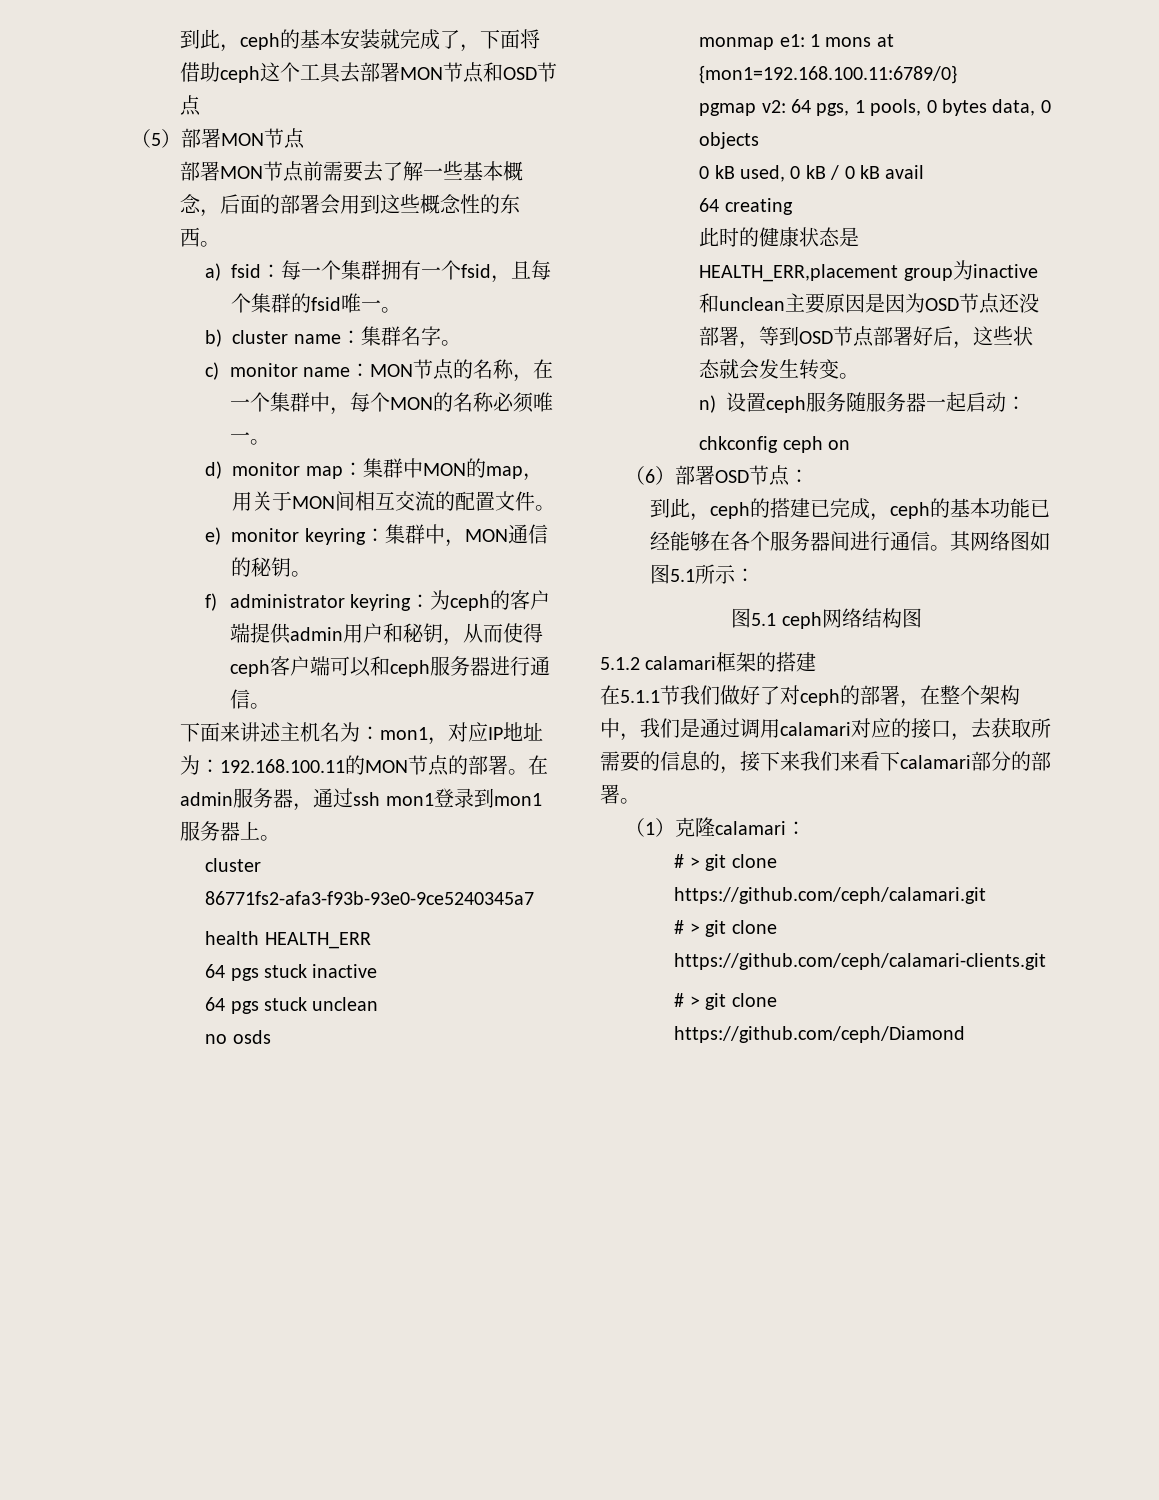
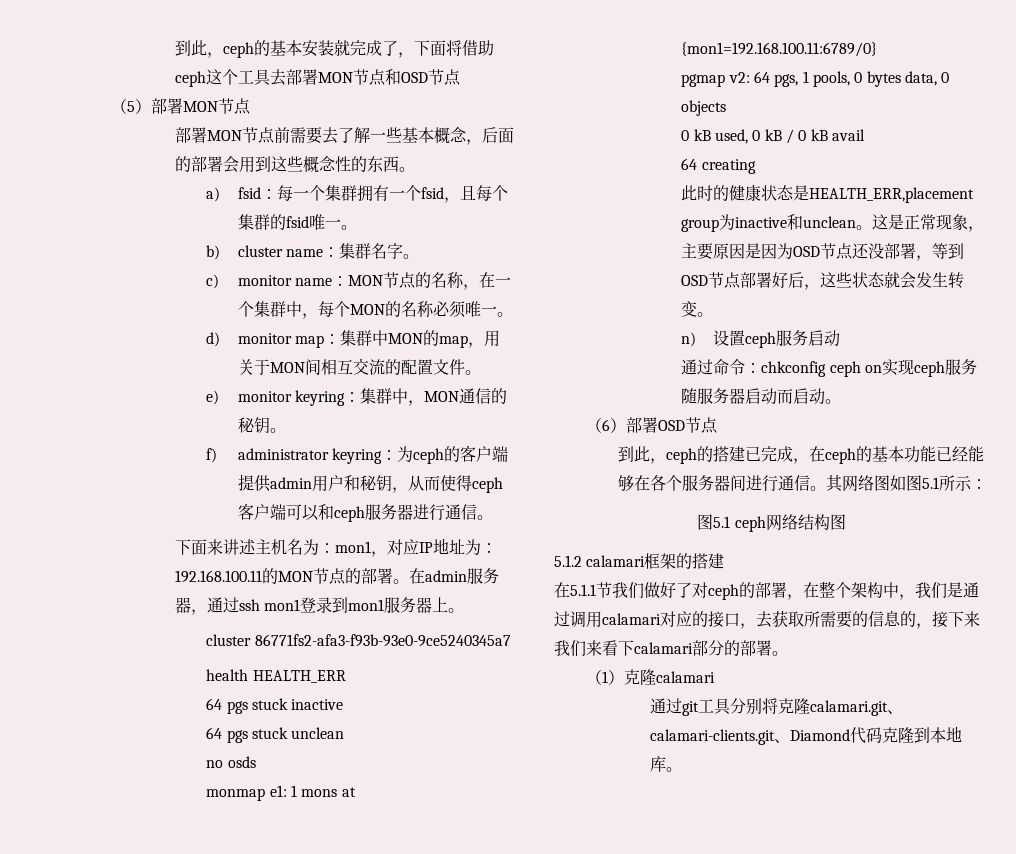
- 此时的健康状态是HEALTH_ERR,placement group为inactive和unclean主要原因是因为OSD节点还没部署，等到OSD节点部署好后，这些状态就会发生转变。
+ 此时的健康状态是HEALTH_ERR,placement group为inactive和unclean。这是正常现象，主要原因是因为OSD节点还没部署，等到OSD节点部署好后，这些状态就会发生转变。
- n)设置ceph服务随服务器一起启动：
- chkconfig ceph on
+ n)设置ceph服务启动
+ 通过命令：chkconfig ceph on实现ceph服务随服务器启动而启动。
- （6）部署OSD节点：
+ （6）部署OSD节点
- 到此，ceph的搭建已完成，ceph的基本功能已经能够在各个服务器间进行通信。
+ 到此，ceph的搭建已完成，在ceph的基本功能已经能够在各个服务器间进行通信。
- （1）克隆calamari：
- # > git clone https://github.com/ceph/calamari.git
- # > git clone https://github.com/ceph/calamari-clients.git
- # > git clone https://github.com/ceph/Diamond
+ （1）克隆calamari
+ 通过git工具分别将克隆calamari.git、calamari-clients.git、Diamond代码克隆到本地库。

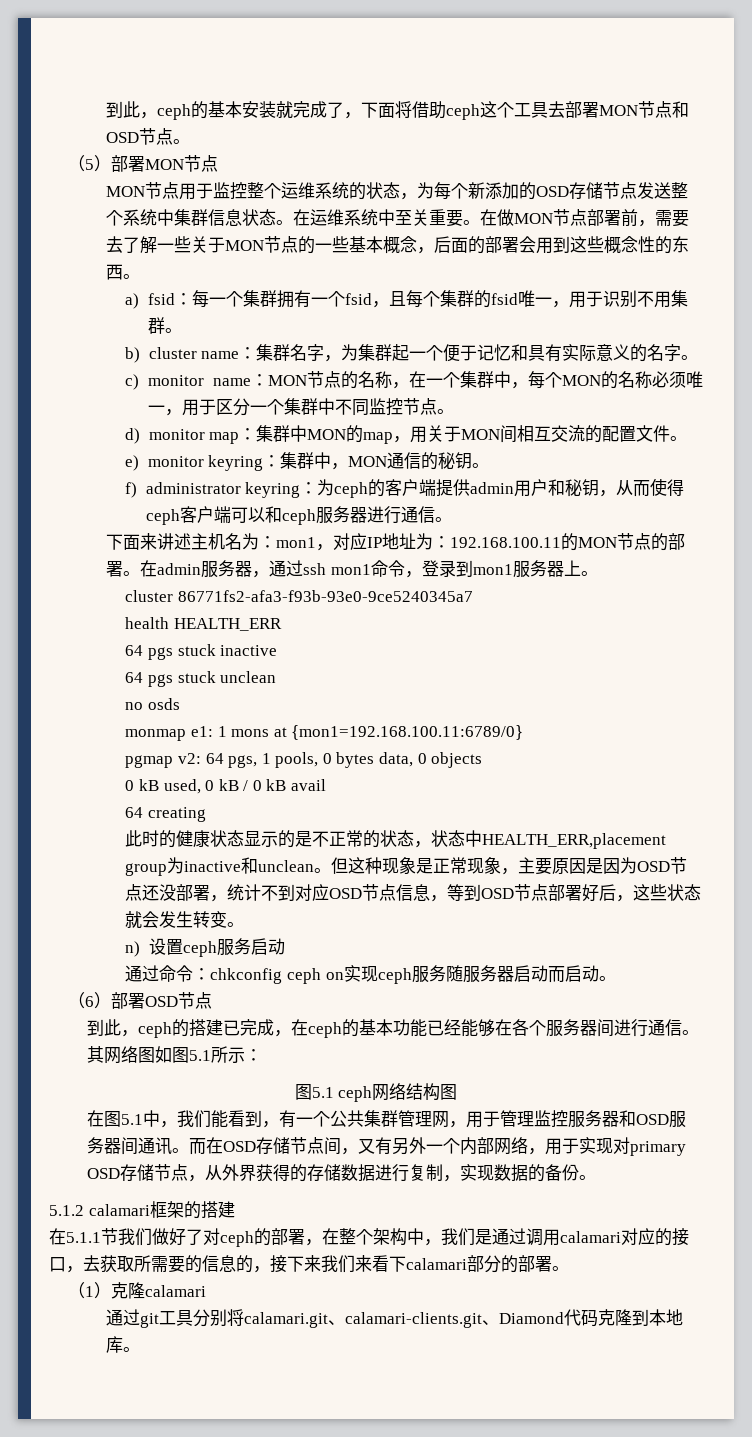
- 到此，ceph的基本安装就完成了，下面将借助ceph这个工具去部署MON节点和OSD节点
+ 到此，ceph的基本安装就完成了，下面将借助ceph这个工具去部署MON节点和OSD节点。
- 部署MON节点前需要去了解一些基本概念，后面的部署会用到这些概念性的东西。
+ MON节点用于监控整个运维系统的状态，为每个新添加的OSD存储节点发送整个系统中集群信息状态。在运维系统中至关重要。在做MON节点部署前，需要去了解一些关于MON节点的一些基本概念，后面的部署会用到这些概念性的东西。
- a) fsid：每一个集群拥有一个fsid，且每个集群的fsid唯一。
+ a) fsid：每一个集群拥有一个fsid，且每个集群的fsid唯一，用于识别不用集群。
- b) cluster name：集群名字。
+ b) cluster name：集群名字，为集群起一个便于记忆和具有实际意义的名字。
- c) monitor name：MON节点的名称，在一个集群中，每个MON的名称必须唯一。
+ c) monitor name：MON节点的名称，在一个集群中，每个MON的名称必须唯一，用于区分一个集群中不同监控节点。
- 在admin服务器，通过ssh mon1登录到mon1服务器上。
+ 在admin服务器，通过ssh mon1命令，登录到mon1服务器上。
- 此时的健康状态是HEALTH_ERR,placement group为inactive和unclean。
+ 此时的健康状态显示的是不正常的状态，状态中HEALTH_ERR,placement group为inactive和unclean。
- 这是正常现象，主要原因是因为OSD节点还没部署，等到OSD节点部署好后，这些状态就会发生转变。
+ 但这种现象是正常现象，主要原因是因为OSD节点还没部署，统计不到对应OSD节点信息，等到OSD节点部署好后，这些状态就会发生转变。
+ 在图5.1中，我们能看到，有一个公共集群管理网，用于管理监控服务器和OSD服务器间通讯。而在OSD存储节点间，又有另外一个内部网络，用于实现对primary OSD存储节点，从外界获得的存储数据进行复制，实现数据的备份。
- 通过git工具分别将克隆calamari.git、calamari-clients.git、Diamond代码克隆到本地库。
+ 通过git工具分别将calamari.git、calamari-clients.git、Diamond代码克隆到本地库。

